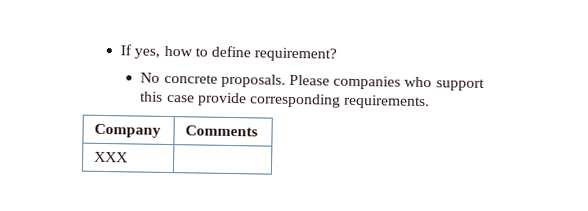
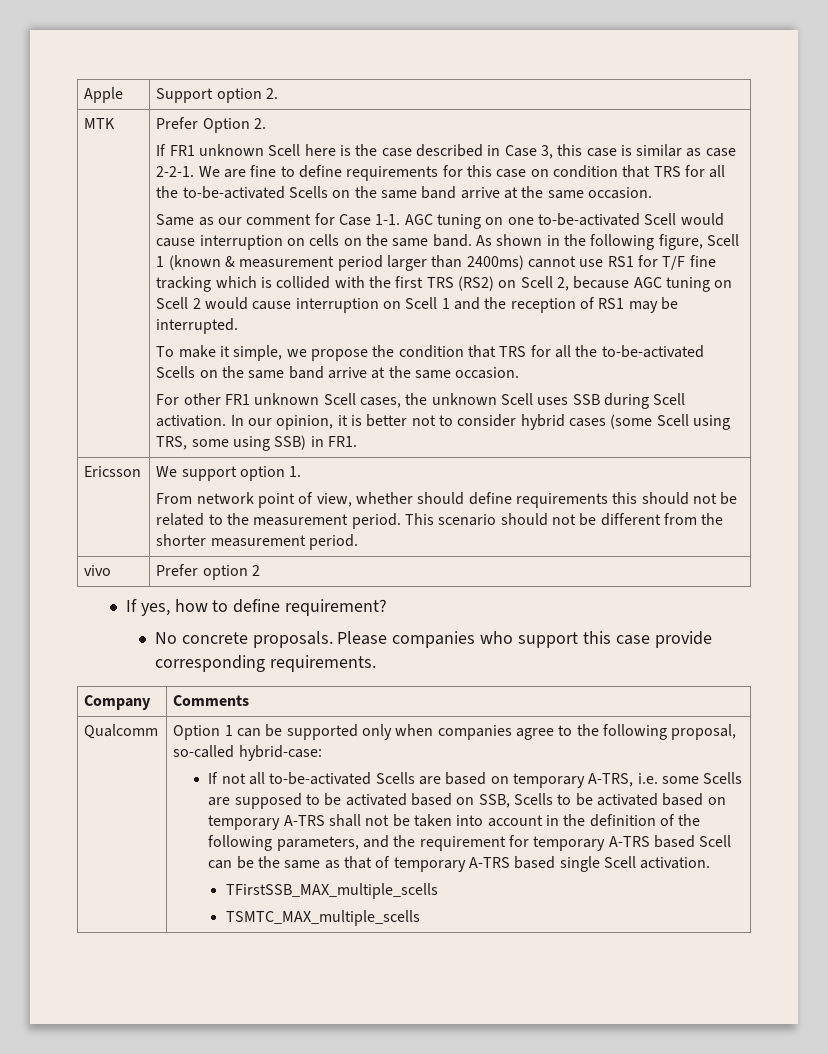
+ Apple | Support option 2.
+ MTK | Prefer Option 2.
+ If FR1 unknown Scell here is the case described in Case 3, this case is similar as case 2-2-1. We are fine to define requirements for this case on condition that TRS for all the to-be-activated Scells on the same band arrive at the same occasion.
+ Same as our comment for Case 1-1. AGC tuning on one to-be-activated Scell would cause interruption on cells on the same band. As shown in the following figure, Scell 1 (known & measurement period larger than 2400ms) cannot use RS1 for T/F fine tracking which is collided with the first TRS (RS2) on Scell 2, because AGC tuning on Scell 2 would cause interruption on Scell 1 and the reception of RS1 may be interrupted.
+ To make it simple, we propose the condition that TRS for all the to-be-activated Scells on the same band arrive at the same occasion.
+ For other FR1 unknown Scell cases, the unknown Scell uses SSB during Scell activation. In our opinion, it is better not to consider hybrid cases (some Scell using TRS, some using SSB) in FR1.
+ Ericsson | We support option 1.
+ From network point of view, whether should define requirements this should not be related to the measurement period. This scenario should not be different from the shorter measurement period.
+ vivo | Prefer option 2
- XXX
+ Qualcomm | Option 1 can be supported only when companies agree to the following proposal, so-called hybrid-case:
+ If not all to-be-activated Scells are based on temporary A-TRS, i.e. some Scells are supposed to be activated based on SSB, Scells to be activated based on temporary A-TRS shall not be taken into account in the definition of the following parameters, and the requirement for temporary A-TRS based Scell can be the same as that of temporary A-TRS based single Scell activation.
+ TFirstSSB_MAX_multiple_scells
+ TSMTC_MAX_multiple_scells

